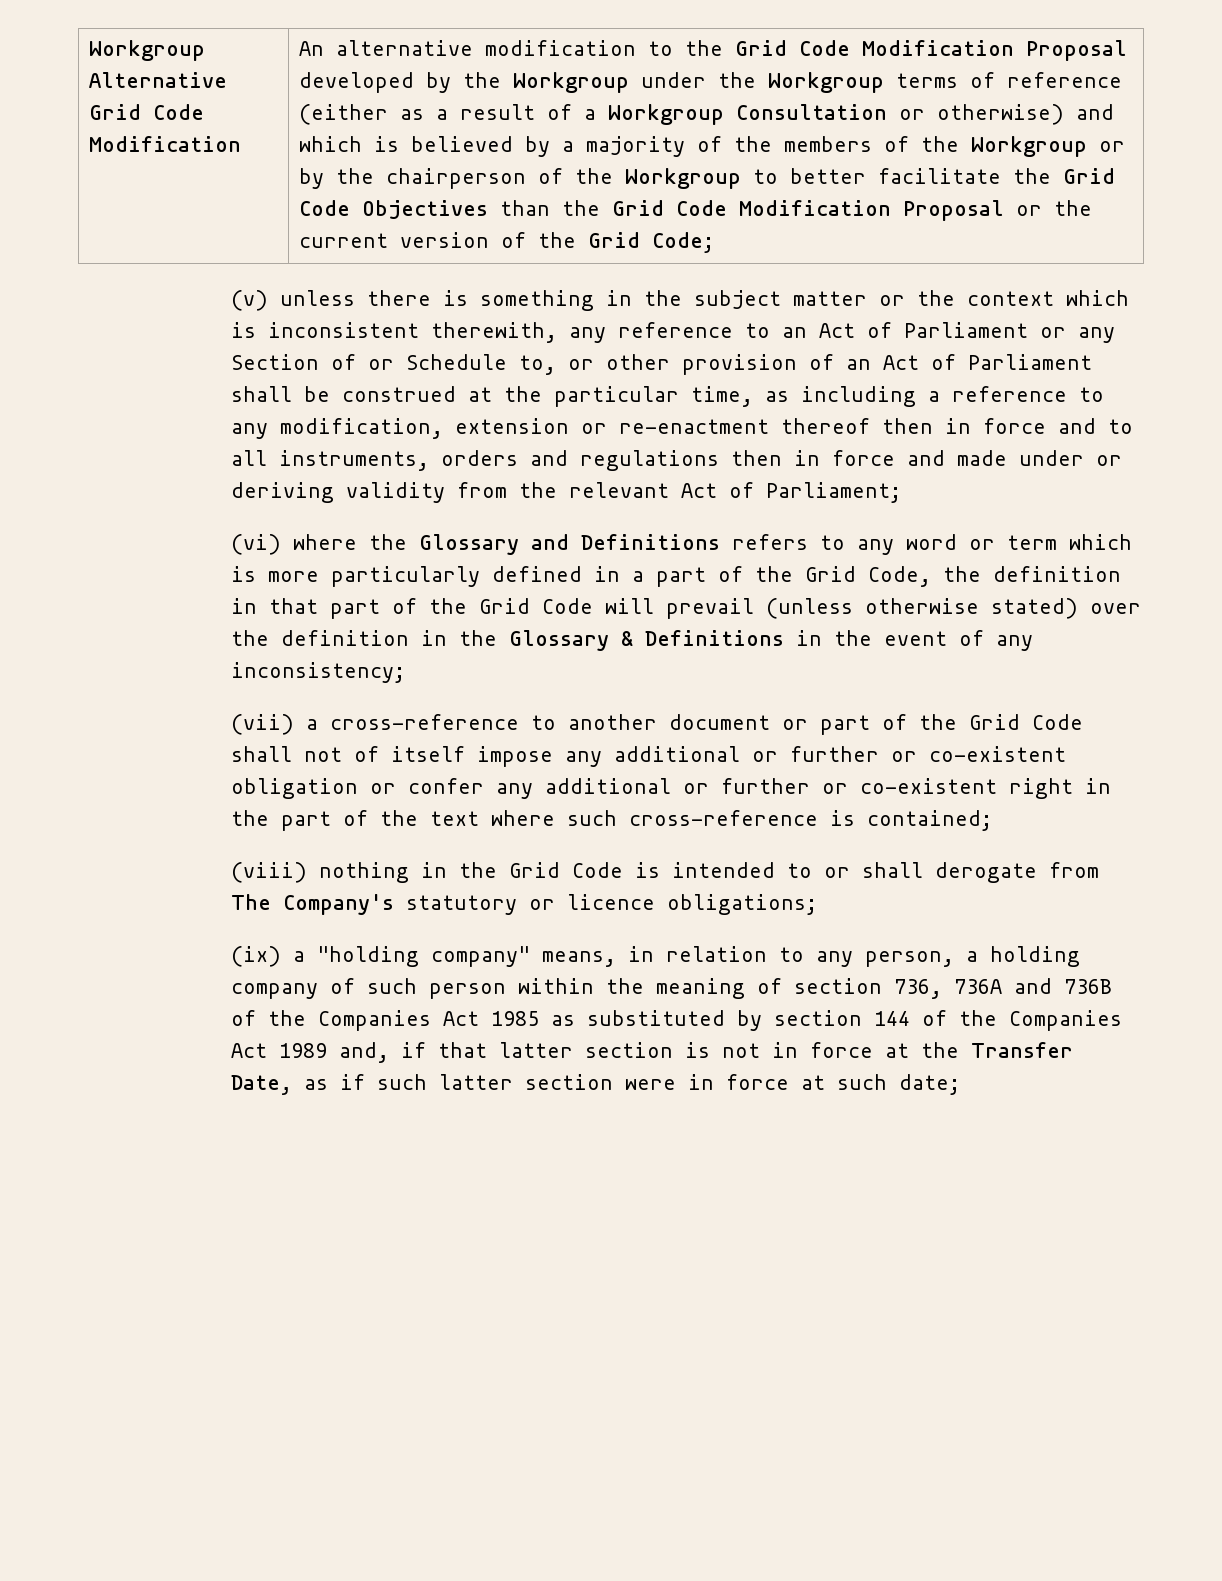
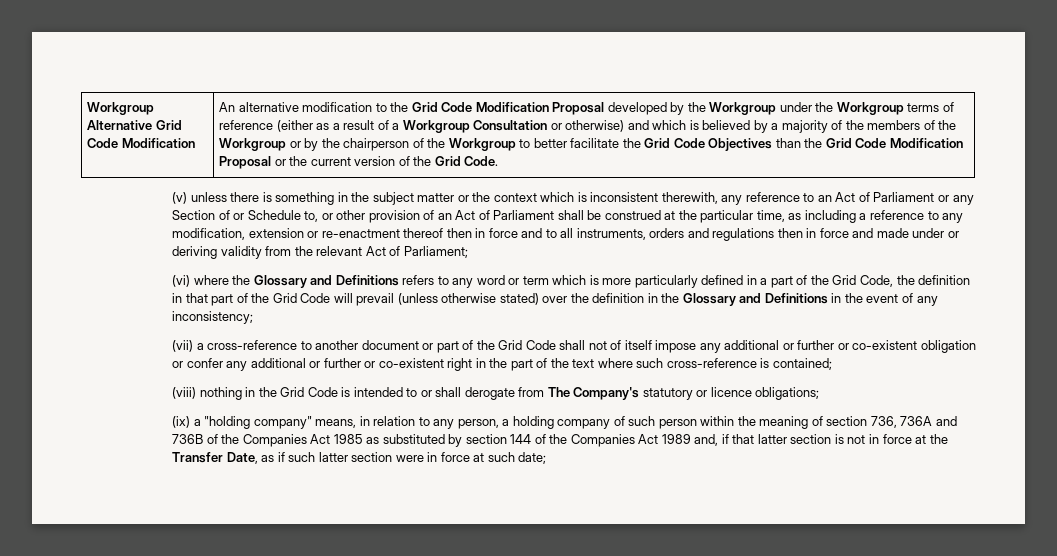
- An alternative modification to the Grid Code Modification Proposal developed by the Workgroup under the Workgroup terms of reference (either as a result of a Workgroup Consultation or otherwise) and which is believed by a majority of the members of the Workgroup or by the chairperson of the Workgroup to better facilitate the Grid Code Objectives than the Grid Code Modification Proposal or the current version of the Grid Code;
+ An alternative modification to the Grid Code Modification Proposal developed by the Workgroup under the Workgroup terms of reference (either as a result of a Workgroup Consultation or otherwise) and which is believed by a majority of the members of the Workgroup or by the chairperson of the Workgroup to better facilitate the Grid Code Objectives than the Grid Code Modification Proposal or the current version of the Grid Code.
- (vi) where the Glossary and Definitions refers to any word or term which is more particularly defined in a part of the Grid Code, the definition in that part of the Grid Code will prevail (unless otherwise stated) over the definition in the Glossary & Definitions in the event of any inconsistency;
+ (vi) where the Glossary and Definitions refers to any word or term which is more particularly defined in a part of the Grid Code, the definition in that part of the Grid Code will prevail (unless otherwise stated) over the definition in the Glossary and Definitions in the event of any inconsistency;

